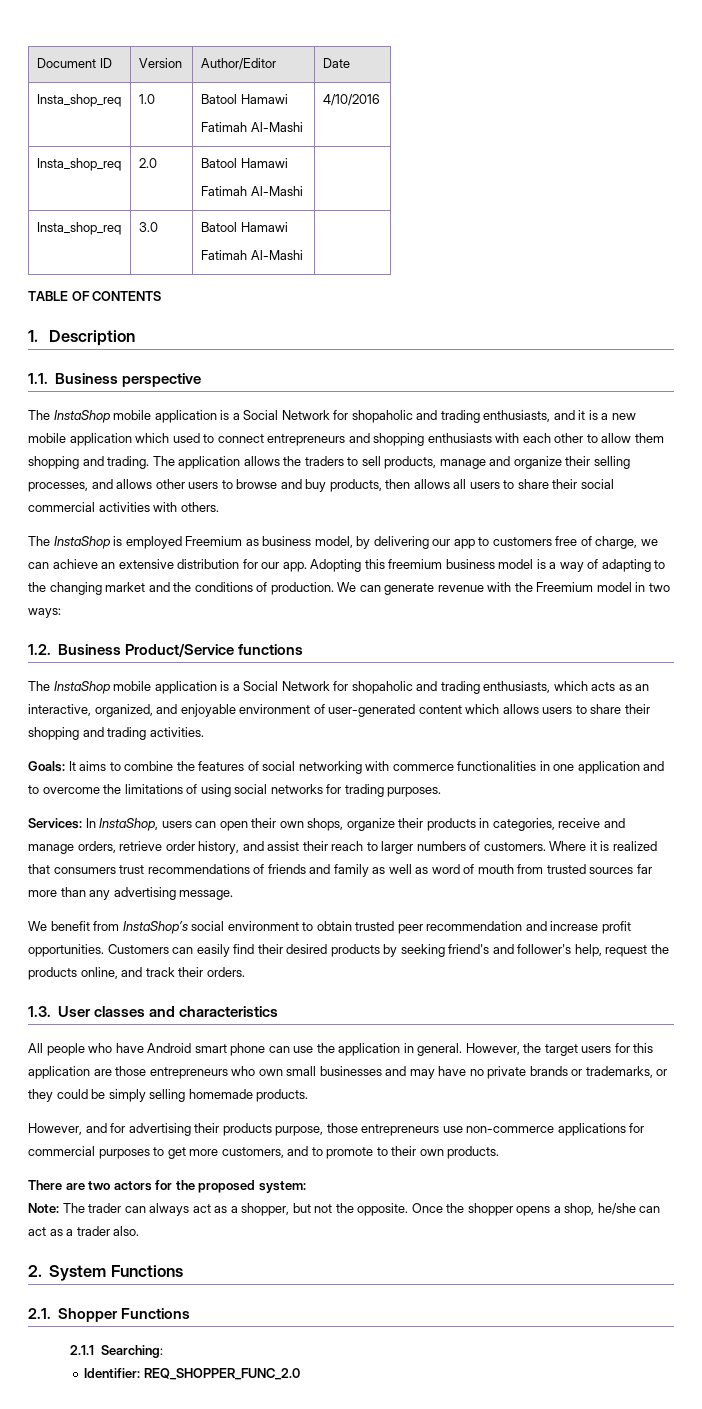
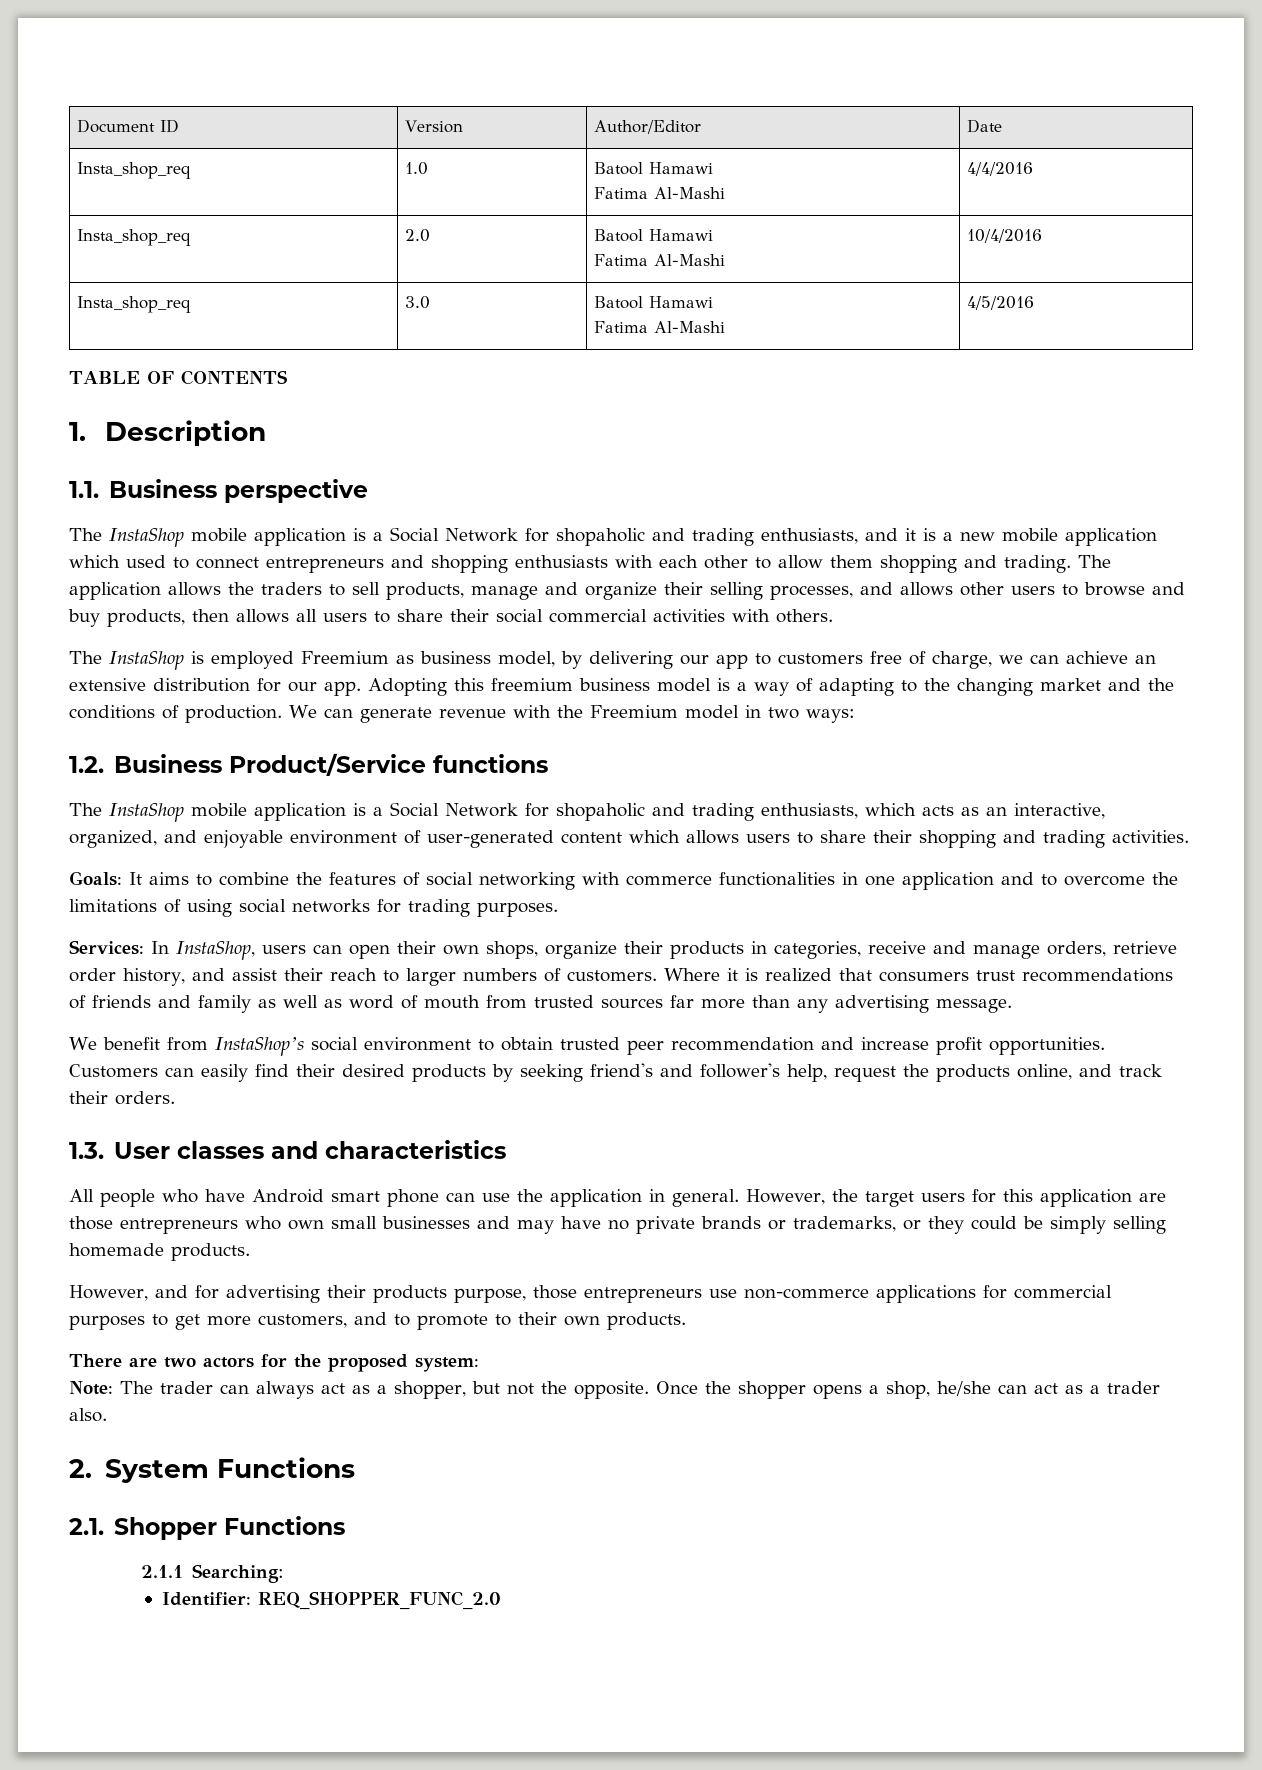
  Insta_shop_req | 1.0 | Batool Hamawi
- Fatimah Al-Mashi | 4/10/2016
+ Fatima Al-Mashi | 4/4/2016
  Insta_shop_req | 2.0 | Batool Hamawi
- Fatimah Al-Mashi |
+ Fatima Al-Mashi | 10/4/2016
  Insta_shop_req | 3.0 | Batool Hamawi
- Fatimah Al-Mashi |
+ Fatima Al-Mashi | 4/5/2016

